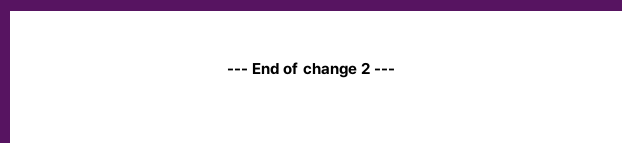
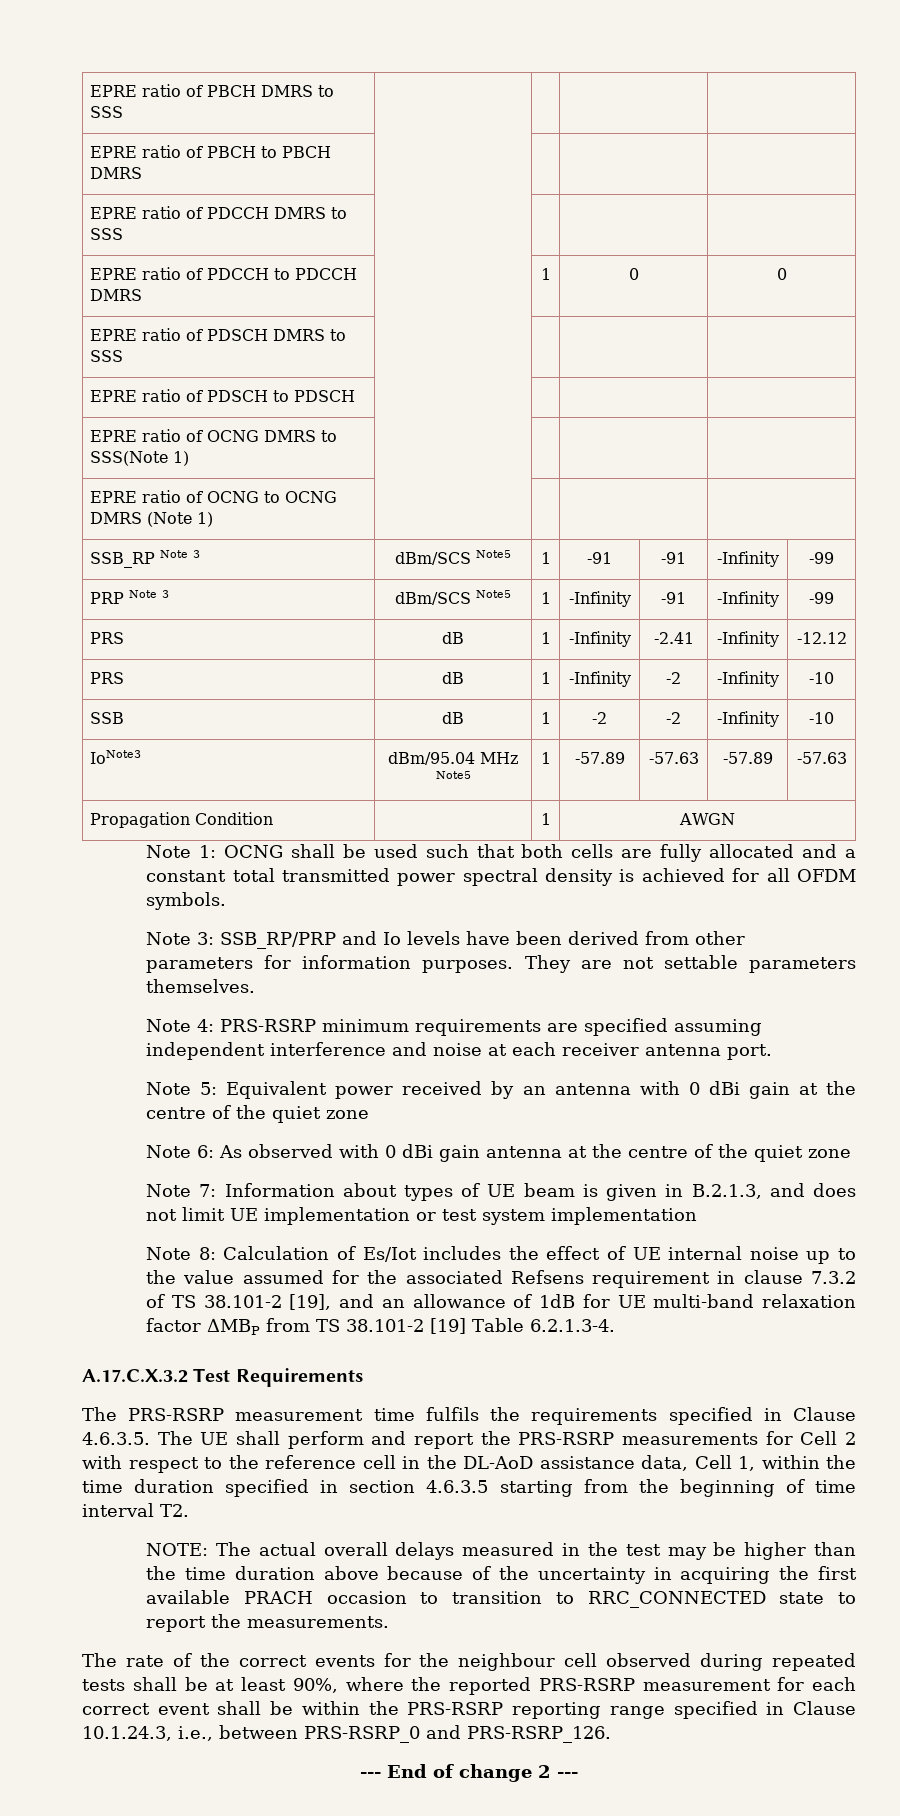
+ EPRE ratio of PBCH DMRS to SSS | | | |
+ EPRE ratio of PBCH to PBCH DMRS | | | |
+ EPRE ratio of PDCCH DMRS to SSS | | | |
+ EPRE ratio of PDCCH to PDCCH DMRS | | 1 | 0 | 0
+ EPRE ratio of PDSCH DMRS to SSS | | | |
+ EPRE ratio of PDSCH to PDSCH | | | |
+ EPRE ratio of OCNG DMRS to SSS(Note 1) | | | |
+ EPRE ratio of OCNG to OCNG DMRS (Note 1) | | | |
+ SSB_RP Note 3 | dBm/SCS Note5 | 1 | -91 | -91 | -Infinity | -99
+ PRP Note 3 | dBm/SCS Note5 | 1 | -Infinity | -91 | -Infinity | -99
+ PRS | dB | 1 | -Infinity | -2.41 | -Infinity | -12.12
+ PRS | dB | 1 | -Infinity | -2 | -Infinity | -10
+ SSB | dB | 1 | -2 | -2 | -Infinity | -10
+ IoNote3 | dBm/95.04 MHz Note5 | 1 | -57.89 | -57.63 | -57.89 | -57.63
+ Propagation Condition | | 1 | AWGN
+ Note 1: OCNG shall be used such that both cells are fully allocated and a constant total transmitted power spectral density is achieved for all OFDM symbols.
+ Note 3: SSB_RP/PRP and Io levels have been derived from other parameters for information purposes. They are not settable parameters themselves.
+ Note 4: PRS-RSRP minimum requirements are specified assuming independent interference and noise at each receiver antenna port.
+ Note 5: Equivalent power received by an antenna with 0 dBi gain at the centre of the quiet zone
+ Note 6: As observed with 0 dBi gain antenna at the centre of the quiet zone
+ Note 7: Information about types of UE beam is given in B.2.1.3, and does not limit UE implementation or test system implementation
+ Note 8: Calculation of Es/Iot includes the effect of UE internal noise up to the value assumed for the associated Refsens requirement in clause 7.3.2 of TS 38.101-2 [19], and an allowance of 1dB for UE multi-band relaxation factor ΔMBP from TS 38.101-2 [19] Table 6.2.1.3-4.
+ A.17.C.X.3.2 Test Requirements
+ The PRS-RSRP measurement time fulfils the requirements specified in Clause 4.6.3.5. The UE shall perform and report the PRS-RSRP measurements for Cell 2 with respect to the reference cell in the DL-AoD assistance data, Cell 1, within the time duration specified in section 4.6.3.5 starting from the beginning of time interval T2.
+ NOTE: The actual overall delays measured in the test may be higher than the time duration above because of the uncertainty in acquiring the first available PRACH occasion to transition to RRC_CONNECTED state to report the measurements.
+ The rate of the correct events for the neighbour cell observed during repeated tests shall be at least 90%, where the reported PRS-RSRP measurement for each correct event shall be within the PRS-RSRP reporting range specified in Clause 10.1.24.3, i.e., between PRS-RSRP_0 and PRS-RSRP_126.

